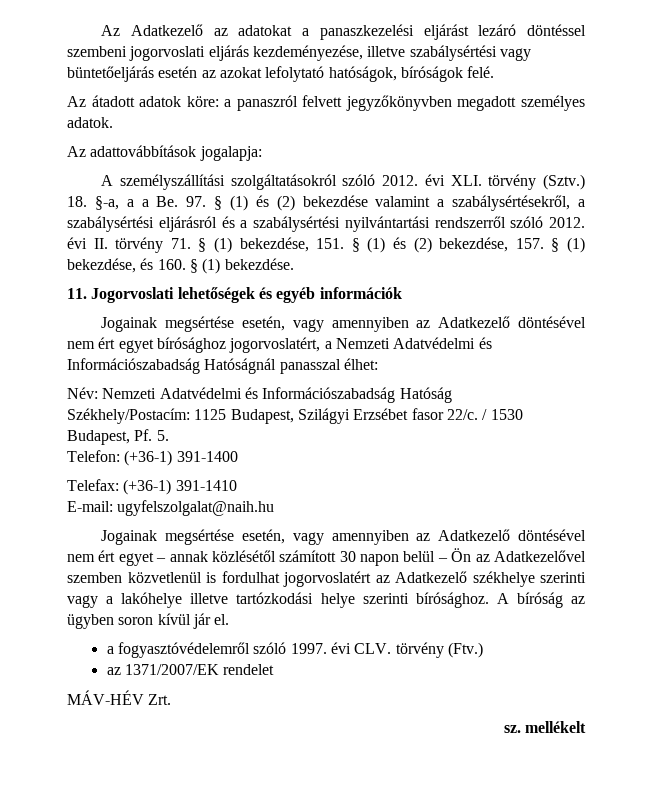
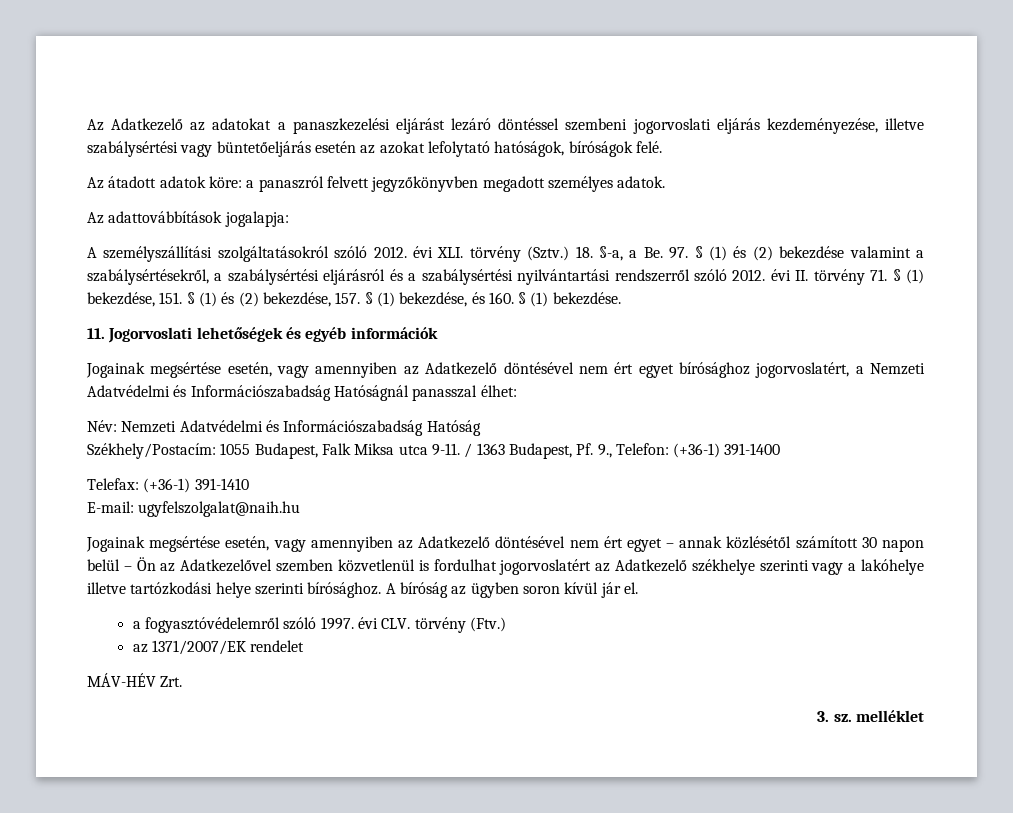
- 18. §-a, a a Be. 97. § (1) és (2) bekezdése valamint a szabálysértésekről, a szabálysértési eljárásról és a szabálysértési nyilvántartási rendszerről szóló 2012. évi II. törvény 71. § (1) bekezdése, 151. § (1) és (2) bekezdése, 157. § (1) bekezdése, és 160. § (1) bekezdése.
+ 18. §-a, a Be. 97. § (1) és (2) bekezdése valamint a szabálysértésekről, a szabálysértési eljárásról és a szabálysértési nyilvántartási rendszerről szóló 2012. évi II. törvény 71. § (1) bekezdése, 151. § (1) és (2) bekezdése, 157. § (1) bekezdése, és 160. § (1) bekezdése.
- Székhely/Postacím: 1125 Budapest, Szilágyi Erzsébet fasor 22/c. / 1530 Budapest, Pf. 5.
- Telefon: (+36-1) 391-1400
+ Székhely/Postacím: 1055 Budapest, Falk Miksa utca 9-11. / 1363 Budapest, Pf. 9., Telefon: (+36-1) 391-1400
- sz. mellékelt
+ 3. sz. melléklet

